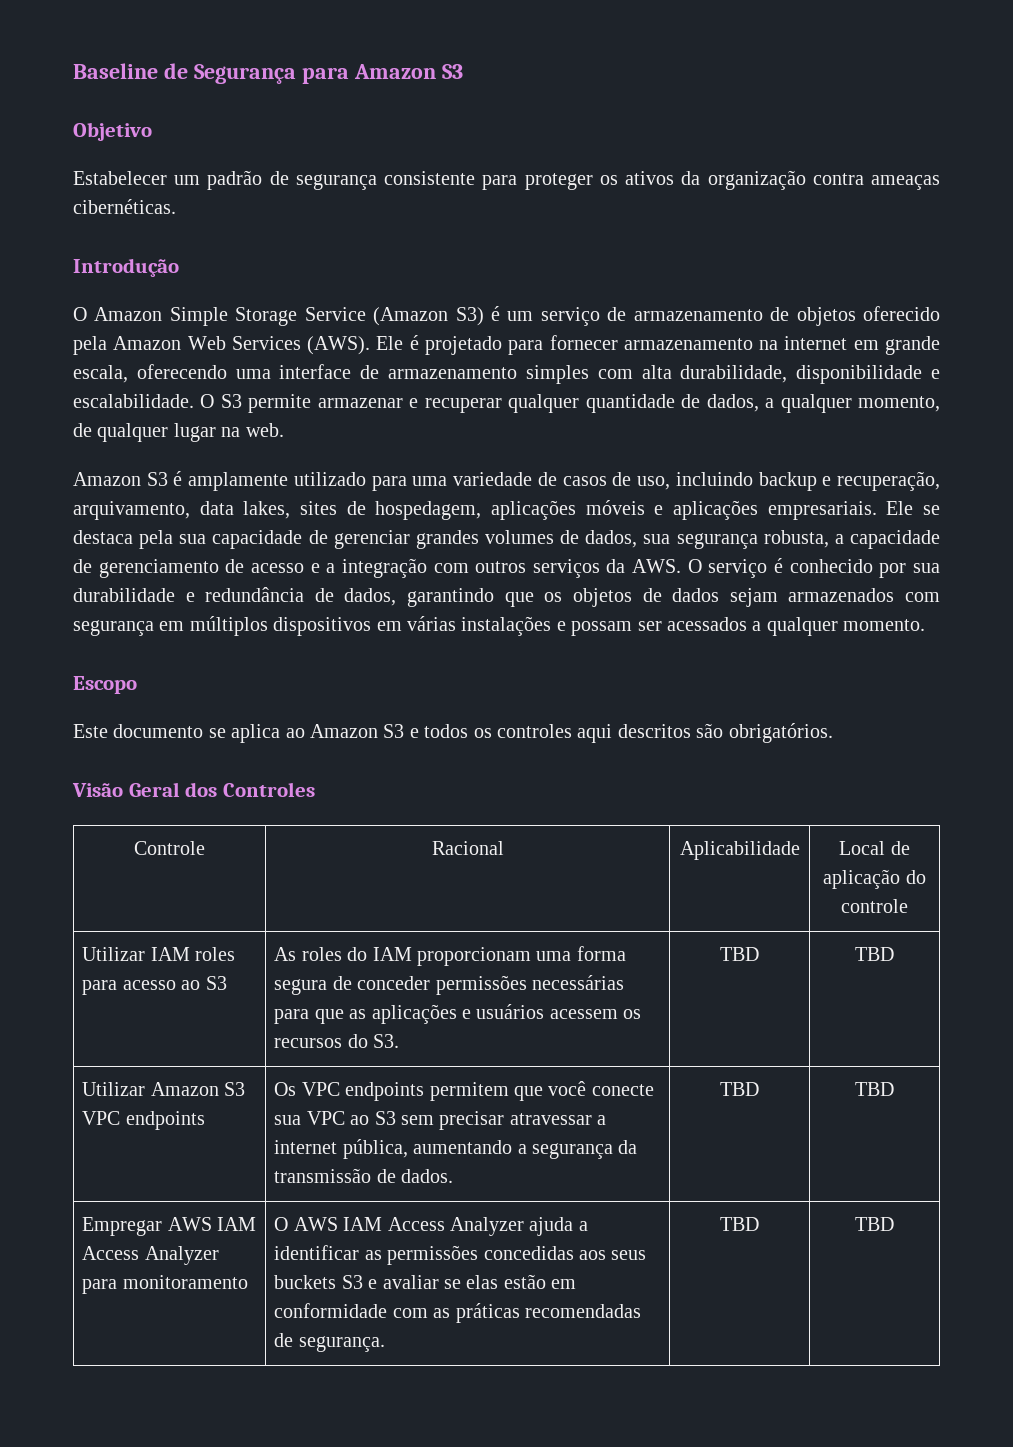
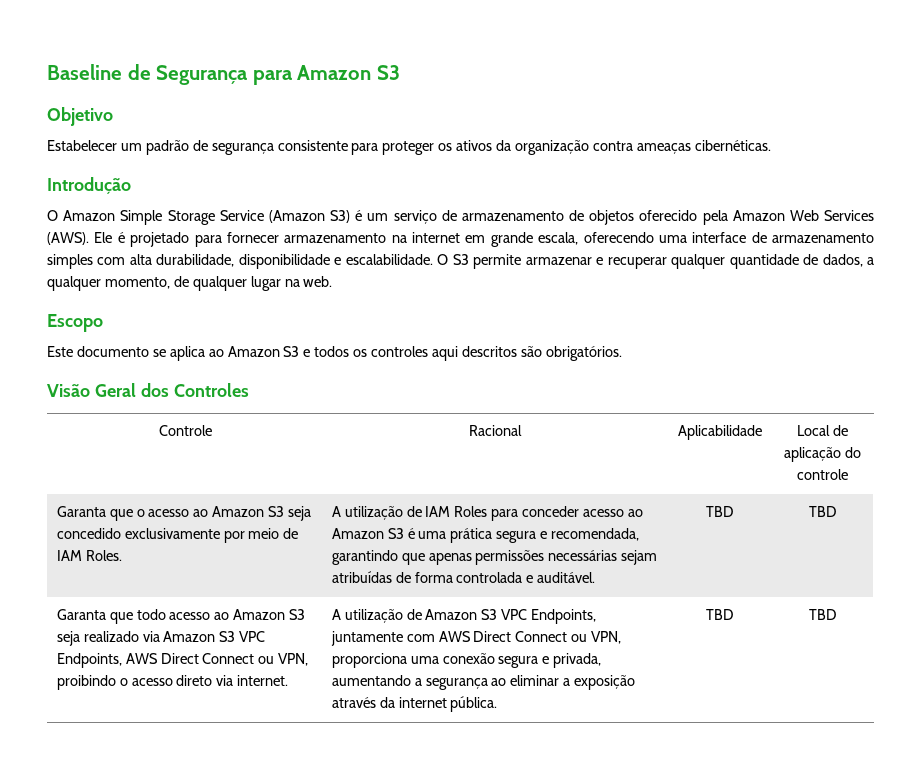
- Amazon S3 é amplamente utilizado para uma variedade de casos de uso, incluindo backup e recuperação, arquivamento, data lakes, sites de hospedagem, aplicações móveis e aplicações empresariais. Ele se destaca pela sua capacidade de gerenciar grandes volumes de dados, sua segurança robusta, a capacidade de gerenciamento de acesso e a integração com outros serviços da AWS. O serviço é conhecido por sua durabilidade e redundância de dados, garantindo que os objetos de dados sejam armazenados com segurança em múltiplos dispositivos em várias instalações e possam ser acessados a qualquer momento.
- Utilizar IAM roles para acesso ao S3 | As roles do IAM proporcionam uma forma segura de conceder permissões necessárias para que as aplicações e usuários acessem os recursos do S3. | TBD | TBD
- Utilizar Amazon S3 VPC endpoints | Os VPC endpoints permitem que você conecte sua VPC ao S3 sem precisar atravessar a internet pública, aumentando a segurança da transmissão de dados. | TBD | TBD
- Empregar AWS IAM Access Analyzer para monitoramento | O AWS IAM Access Analyzer ajuda a identificar as permissões concedidas aos seus buckets S3 e avaliar se elas estão em conformidade com as práticas recomendadas de segurança. | TBD | TBD
+ Garanta que o acesso ao Amazon S3 seja concedido exclusivamente por meio de IAM Roles. | A utilização de IAM Roles para conceder acesso ao Amazon S3 é uma prática segura e recomendada, garantindo que apenas permissões necessárias sejam atribuídas de forma controlada e auditável. | TBD | TBD
+ Garanta que todo acesso ao Amazon S3 seja realizado via Amazon S3 VPC Endpoints, AWS Direct Connect ou VPN, proibindo o acesso direto via internet. | A utilização de Amazon S3 VPC Endpoints, juntamente com AWS Direct Connect ou VPN, proporciona uma conexão segura e privada, aumentando a segurança ao eliminar a exposição através da internet pública. | TBD | TBD

